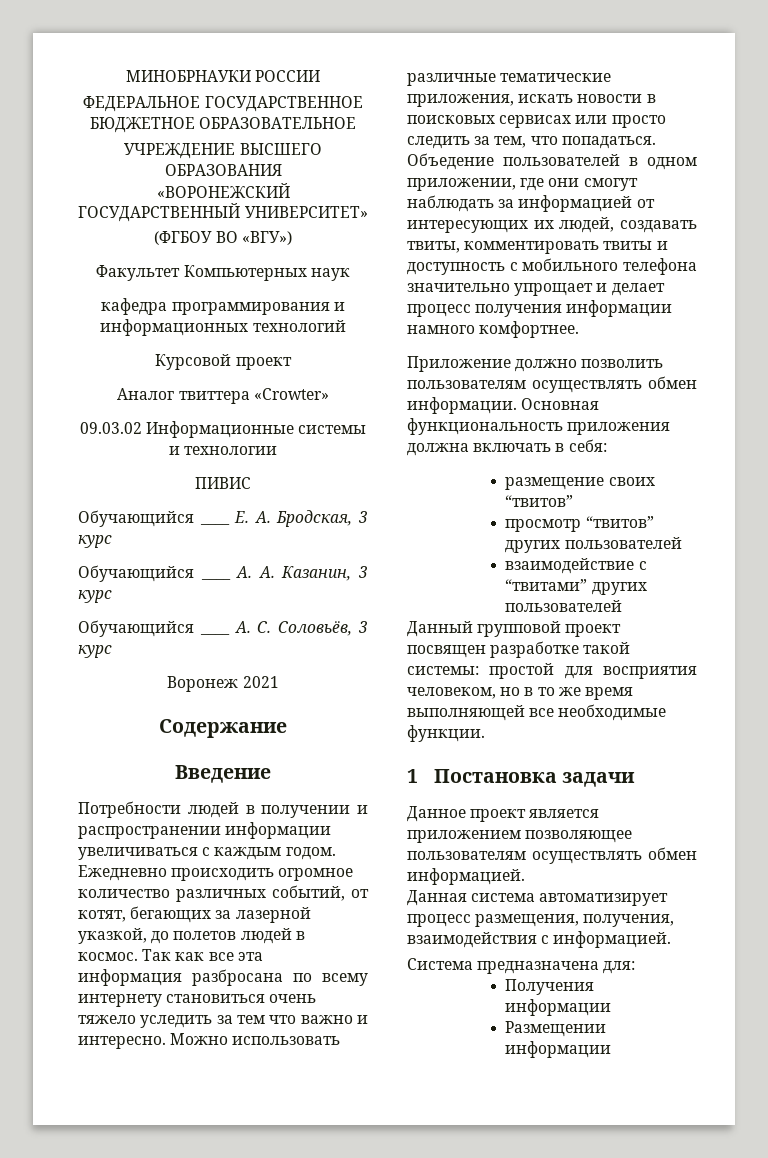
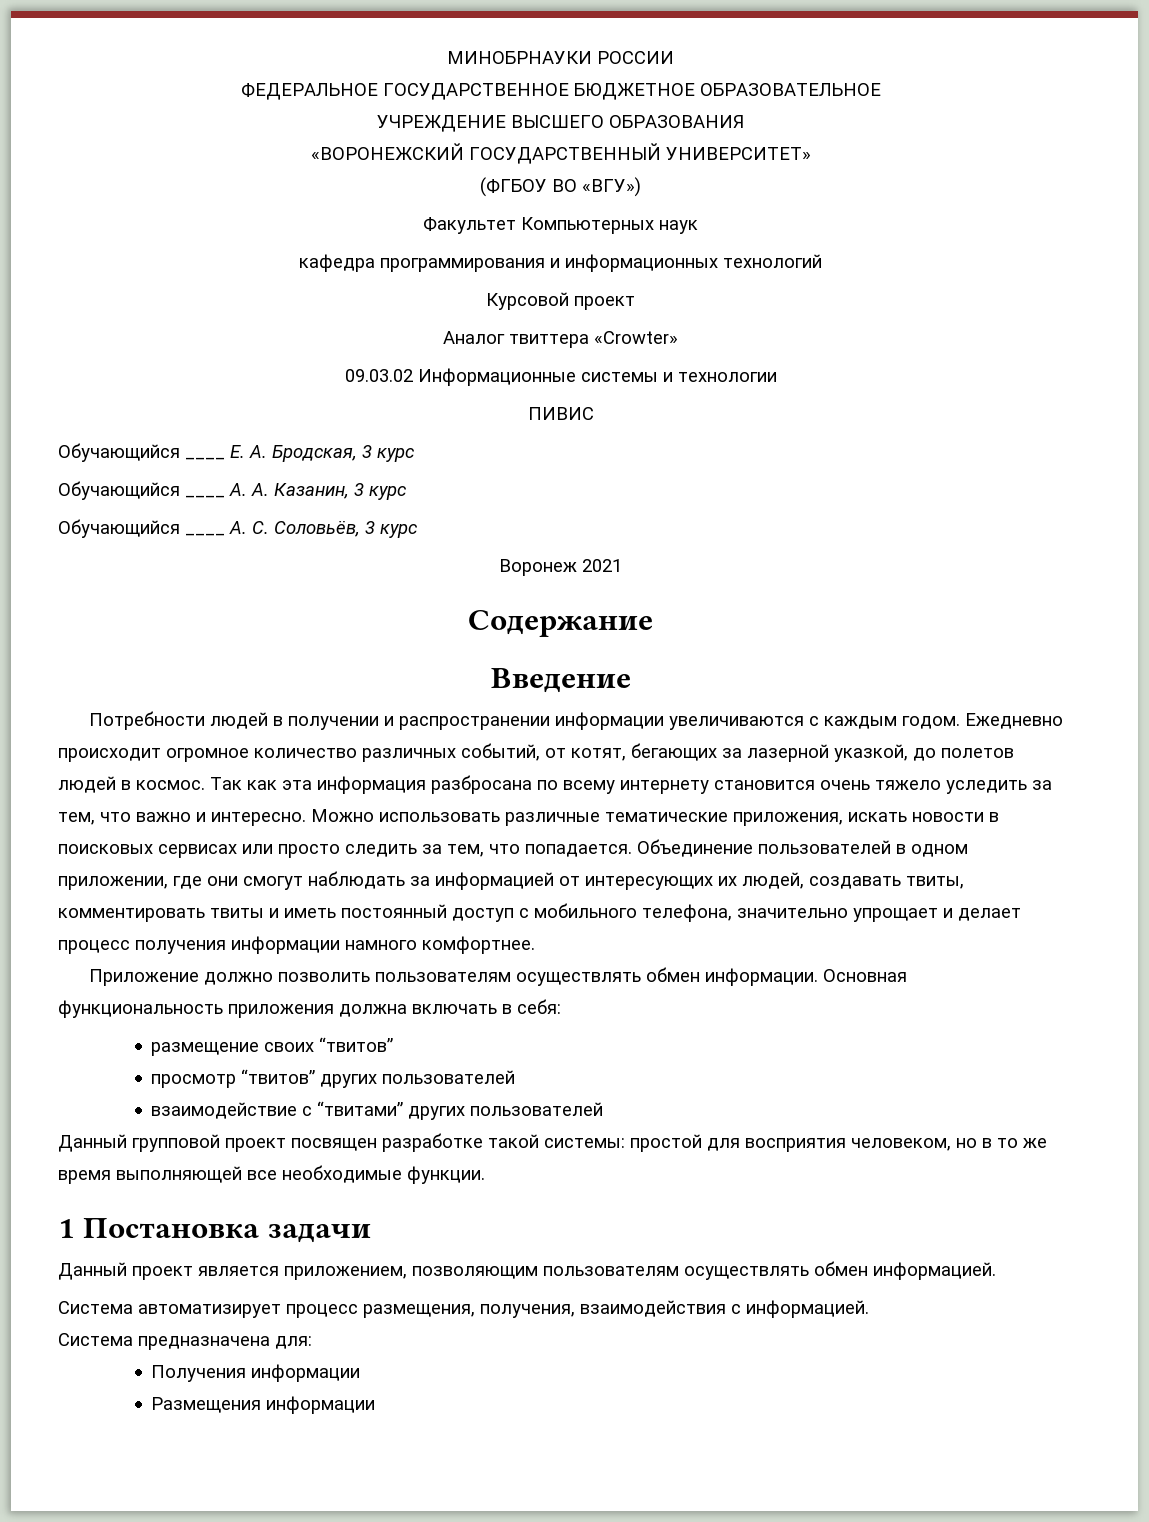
- Потребности людей в получении и распространении информации увеличиваться с каждым годом.
+ Потребности людей в получении и распространении информации увеличиваются с каждым годом.
- Ежедневно происходить огромное количество различных событий, от котят, бегающих за лазерной указкой, до полетов людей в космос.
+ Ежедневно происходит огромное количество различных событий, от котят, бегающих за лазерной указкой, до полетов людей в космос.
- Так как все эта информация разбросана по всему интернету становиться очень тяжело уследить за тем что важно и интересно.
+ Так как эта информация разбросана по всему интернету становится очень тяжело уследить за тем, что важно и интересно.
- Можно использовать различные тематические приложения, искать новости в поисковых сервисах или просто следить за тем, что попадаться. Объедение пользователей в одном приложении, где они смогут наблюдать за информацией от интересующих их людей, создавать твиты, комментировать твиты и доступность с мобильного телефона значительно упрощает и делает процесс получения информации намного комфортнее.
+ Можно использовать различные тематические приложения, искать новости в поисковых сервисах или просто следить за тем, что попадается. Объединение пользователей в одном приложении, где они смогут наблюдать за информацией от интересующих их людей, создавать твиты, комментировать твиты и иметь постоянный доступ с мобильного телефона, значительно упрощает и делает процесс получения информации намного комфортнее.
- Данное проект является приложением позволяющее пользователям осуществлять обмен информацией.
+ Данный проект является приложением, позволяющим пользователям осуществлять обмен информацией.
- Данная система автоматизирует процесс размещения, получения, взаимодействия с информацией.
+ Система автоматизирует процесс размещения, получения, взаимодействия с информацией.
- Размещении информации
+ Размещения информации

